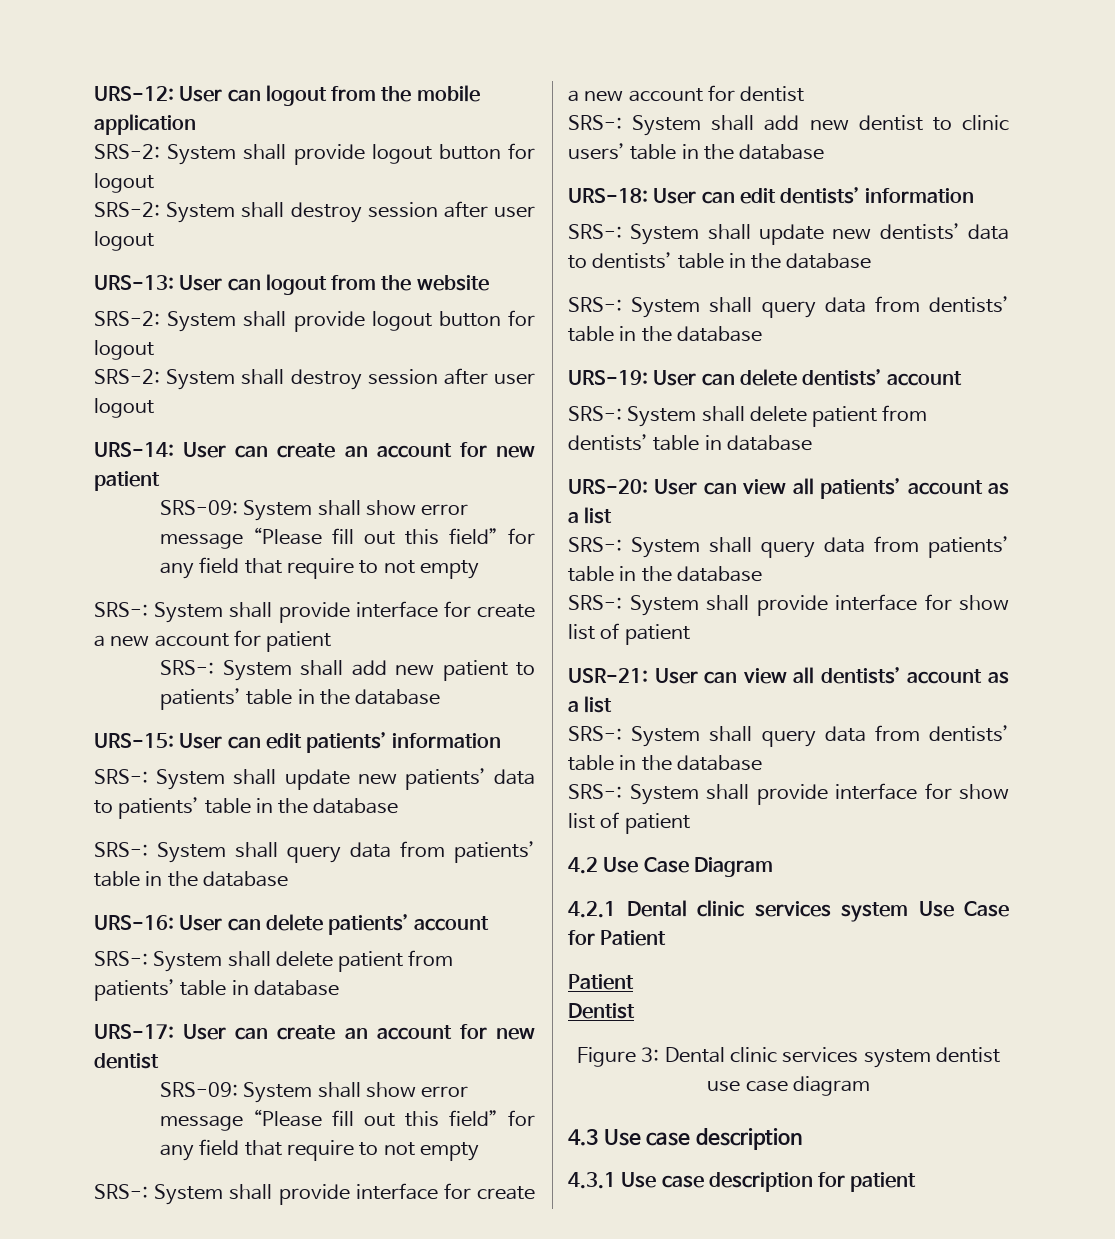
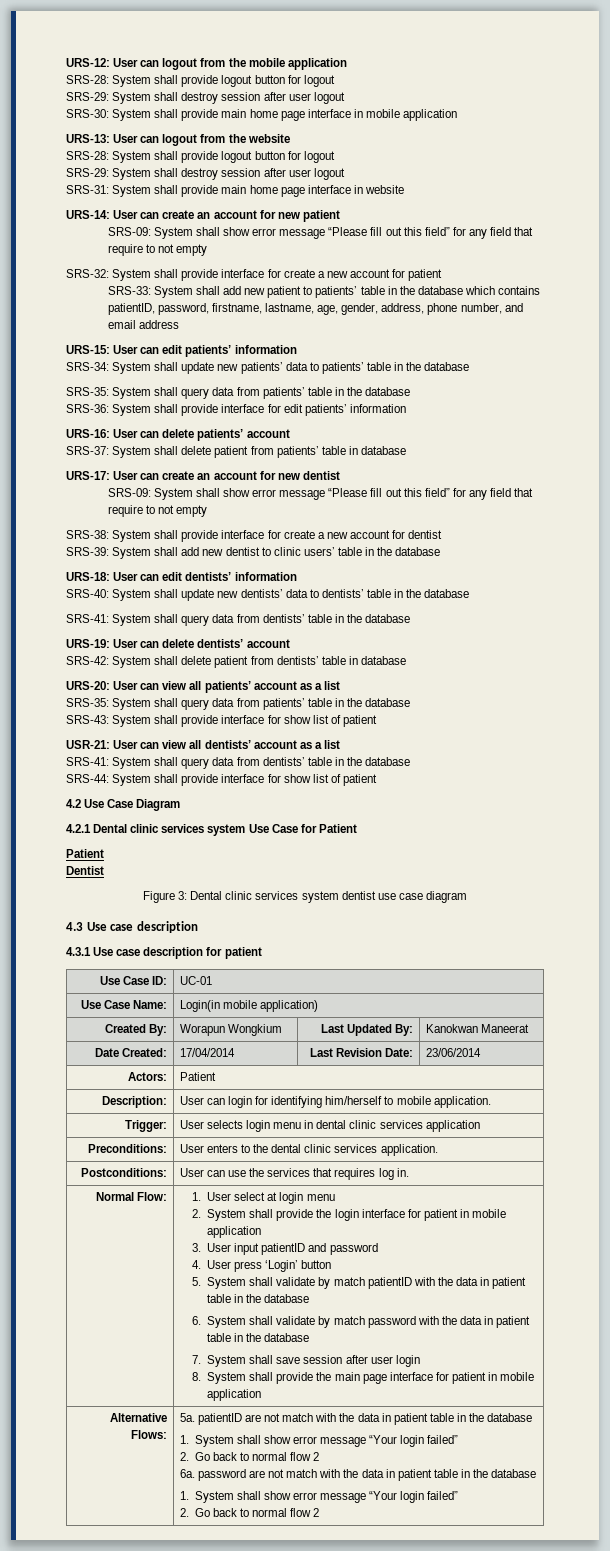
  URS-12: User can logout from the mobile application
- SRS-2: System shall provide logout button for logout
- SRS-2: System shall destroy session after user logout
+ SRS-28: System shall provide logout button for logout
+ SRS-29: System shall destroy session after user logout
+ SRS-30: System shall provide main home page interface in mobile application
  URS-13: User can logout from the website
- SRS-2: System shall provide logout button for logout
- SRS-2: System shall destroy session after user logout
+ SRS-28: System shall provide logout button for logout
+ SRS-29: System shall destroy session after user logout
+ SRS-31: System shall provide main home page interface in website
- SRS-: System shall provide interface for create a new account for patient
+ SRS-32: System shall provide interface for create a new account for patient
- SRS-: System shall add new patient to patients’ table in the database
+ SRS-33: System shall add new patient to patients’ table in the database which contains patientID, password, firstname, lastname, age, gender, address, phone number, and email address
- SRS-: System shall update new patients’ data to patients’ table in the database
- SRS-: System shall query data from patients’ table in the database
+ SRS-34: System shall update new patients’ data to patients’ table in the database
+ SRS-35: System shall query data from patients’ table in the database
+ SRS-36: System shall provide interface for edit patients’ information
- SRS-: System shall delete patient from patients’ table in database
+ SRS-37: System shall delete patient from patients’ table in database
- SRS-: System shall provide interface for create a new account for dentist
+ SRS-38: System shall provide interface for create a new account for dentist
- SRS-: System shall add new dentist to clinic users’ table in the database
+ SRS-39: System shall add new dentist to clinic users’ table in the database
- SRS-: System shall update new dentists’ data to dentists’ table in the database
- SRS-: System shall query data from dentists’ table in the database
+ SRS-40: System shall update new dentists’ data to dentists’ table in the database
+ SRS-41: System shall query data from dentists’ table in the database
- SRS-: System shall delete patient from dentists’ table in database
+ SRS-42: System shall delete patient from dentists’ table in database
  URS-20: User can view all patients’ account as a list
- SRS-: System shall query data from patients’ table in the database
- SRS-: System shall provide interface for show list of patient
+ SRS-35: System shall query data from patients’ table in the database
+ SRS-43: System shall provide interface for show list of patient
  USR-21: User can view all dentists’ account as a list
- SRS-: System shall query data from dentists’ table in the database
- SRS-: System shall provide interface for show list of patient
+ SRS-41: System shall query data from dentists’ table in the database
+ SRS-44: System shall provide interface for show list of patient
+ Use Case ID: | UC-01
+ Use Case Name: | Login(in mobile application)
+ Created By: | Worapun Wongkium | Last Updated By: | Kanokwan Maneerat
+ Date Created: | 17/04/2014 | Last Revision Date: | 23/06/2014
+ Actors: | Patient
+ Description: | User can login for identifying him/herself to mobile application.
+ Trigger: | User selects login menu in dental clinic services application
+ Preconditions: | User enters to the dental clinic services application.
+ Postconditions: | User can use the services that requires log in.
+ Normal Flow: | 1. User select at login menu
+ 2. System shall provide the login interface for patient in mobile application
+ 3. User input patientID and password
+ 4. User press ‘Login’ button
+ 5. System shall validate by match patientID with the data in patient table in the database
+ 6. System shall validate by match password with the data in patient table in the database
+ 7. System shall save session after user login
+ 8. System shall provide the main page interface for patient in mobile application
+ Alternative Flows: | 5a. patientID are not match with the data in patient table in the database
+ 1. System shall show error message “Your login failed”
+ 2. Go back to normal flow 2
+ 6a. password are not match with the data in patient table in the database
+ 1. System shall show error message “Your login failed”
+ 2. Go back to normal flow 2

